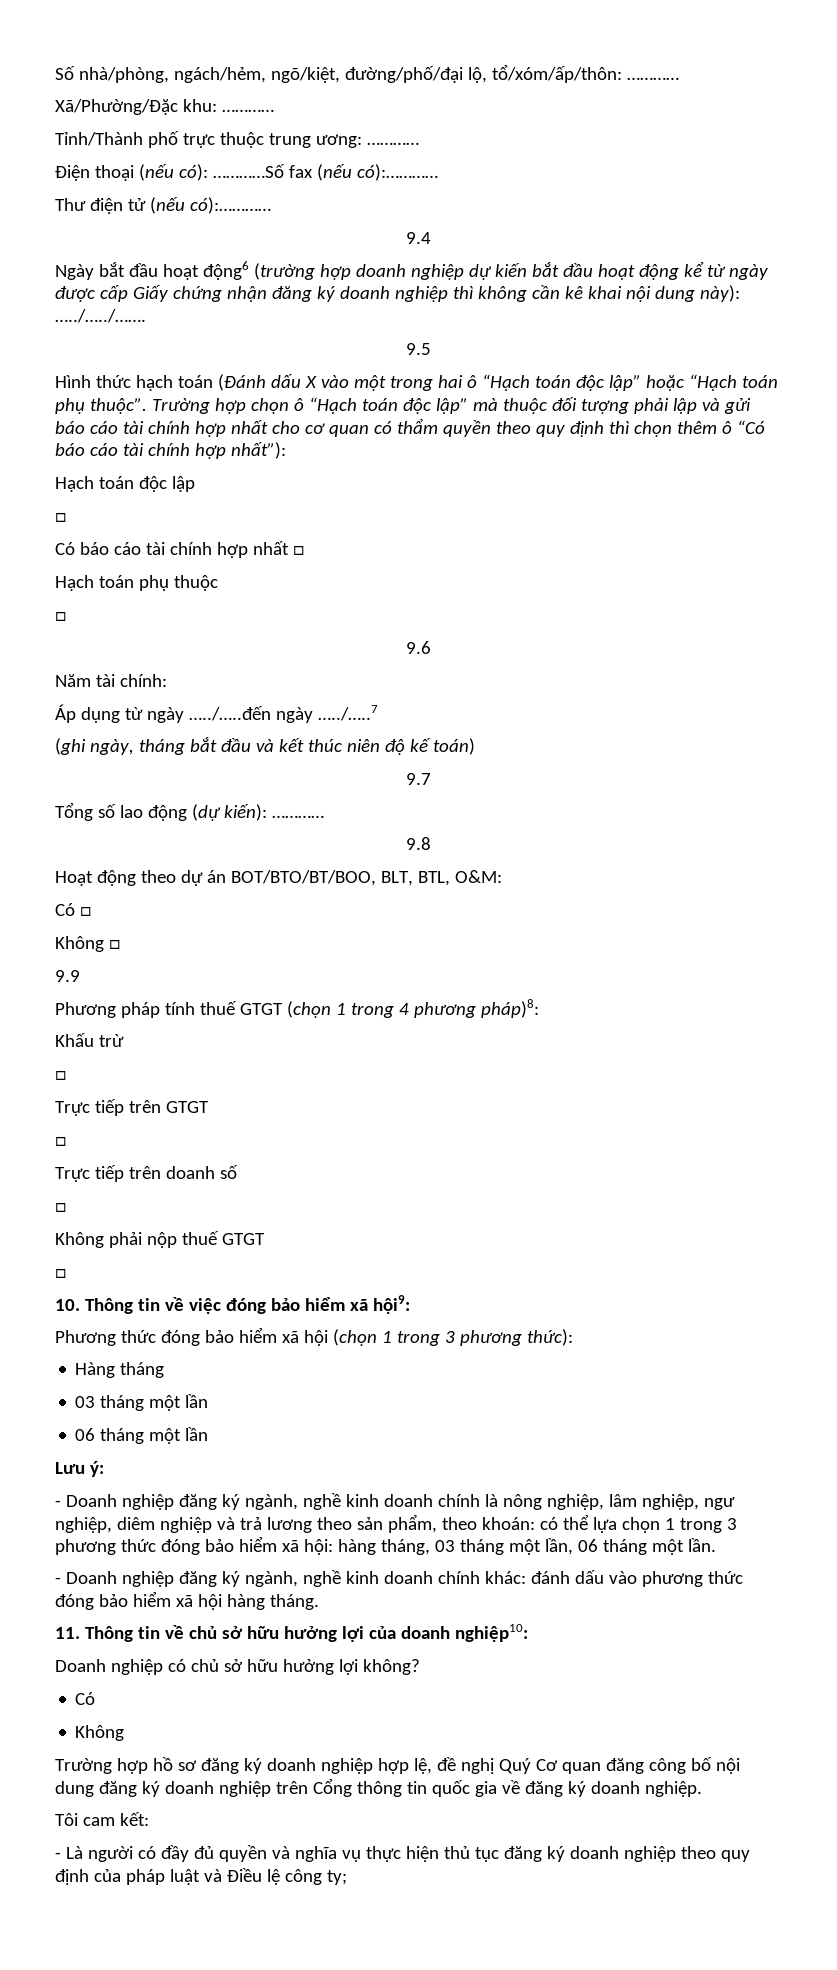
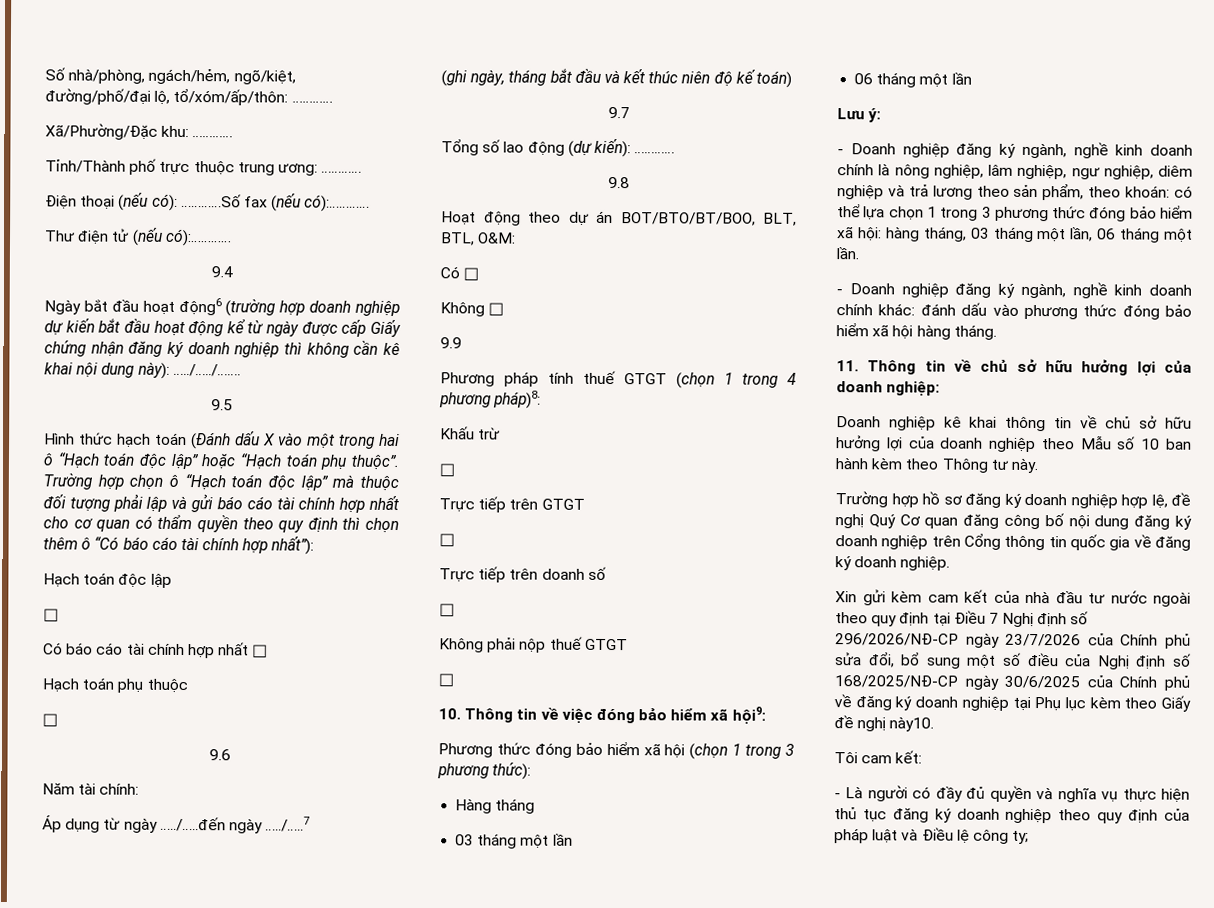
- 11. Thông tin về chủ sở hữu hưởng lợi của doanh nghiệp10:
- Doanh nghiệp có chủ sở hữu hưởng lợi không?
- Có
- Không
+ 11. Thông tin về chủ sở hữu hưởng lợi của doanh nghiệp:
+ Doanh nghiệp kê khai thông tin về chủ sở hữu hưởng lợi của doanh nghiệp theo Mẫu số 10 ban hành kèm theo Thông tư này.
+ Xin gửi kèm cam kết của nhà đầu tư nước ngoài theo quy định tại Điều 7 Nghị định số 296/2026/NĐ-CP ngày 23/7/2026 của Chính phủ sửa đổi, bổ sung một số điều của Nghị định số 168/2025/NĐ-CP ngày 30/6/2025 của Chính phủ về đăng ký doanh nghiệp tại Phụ lục kèm theo Giấy đề nghị này10.

